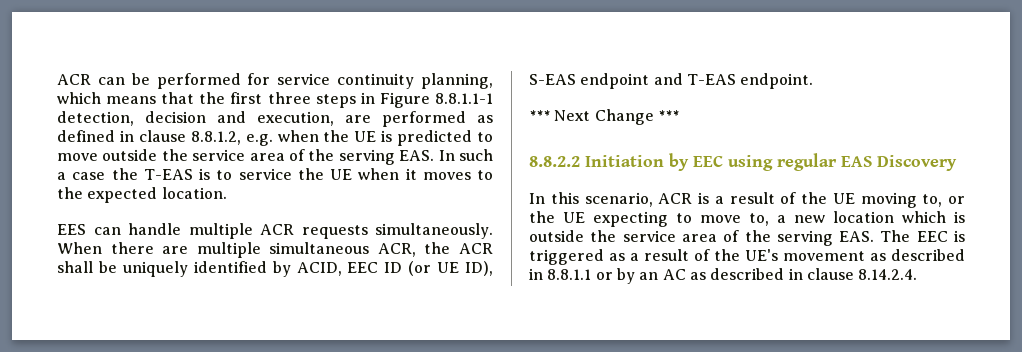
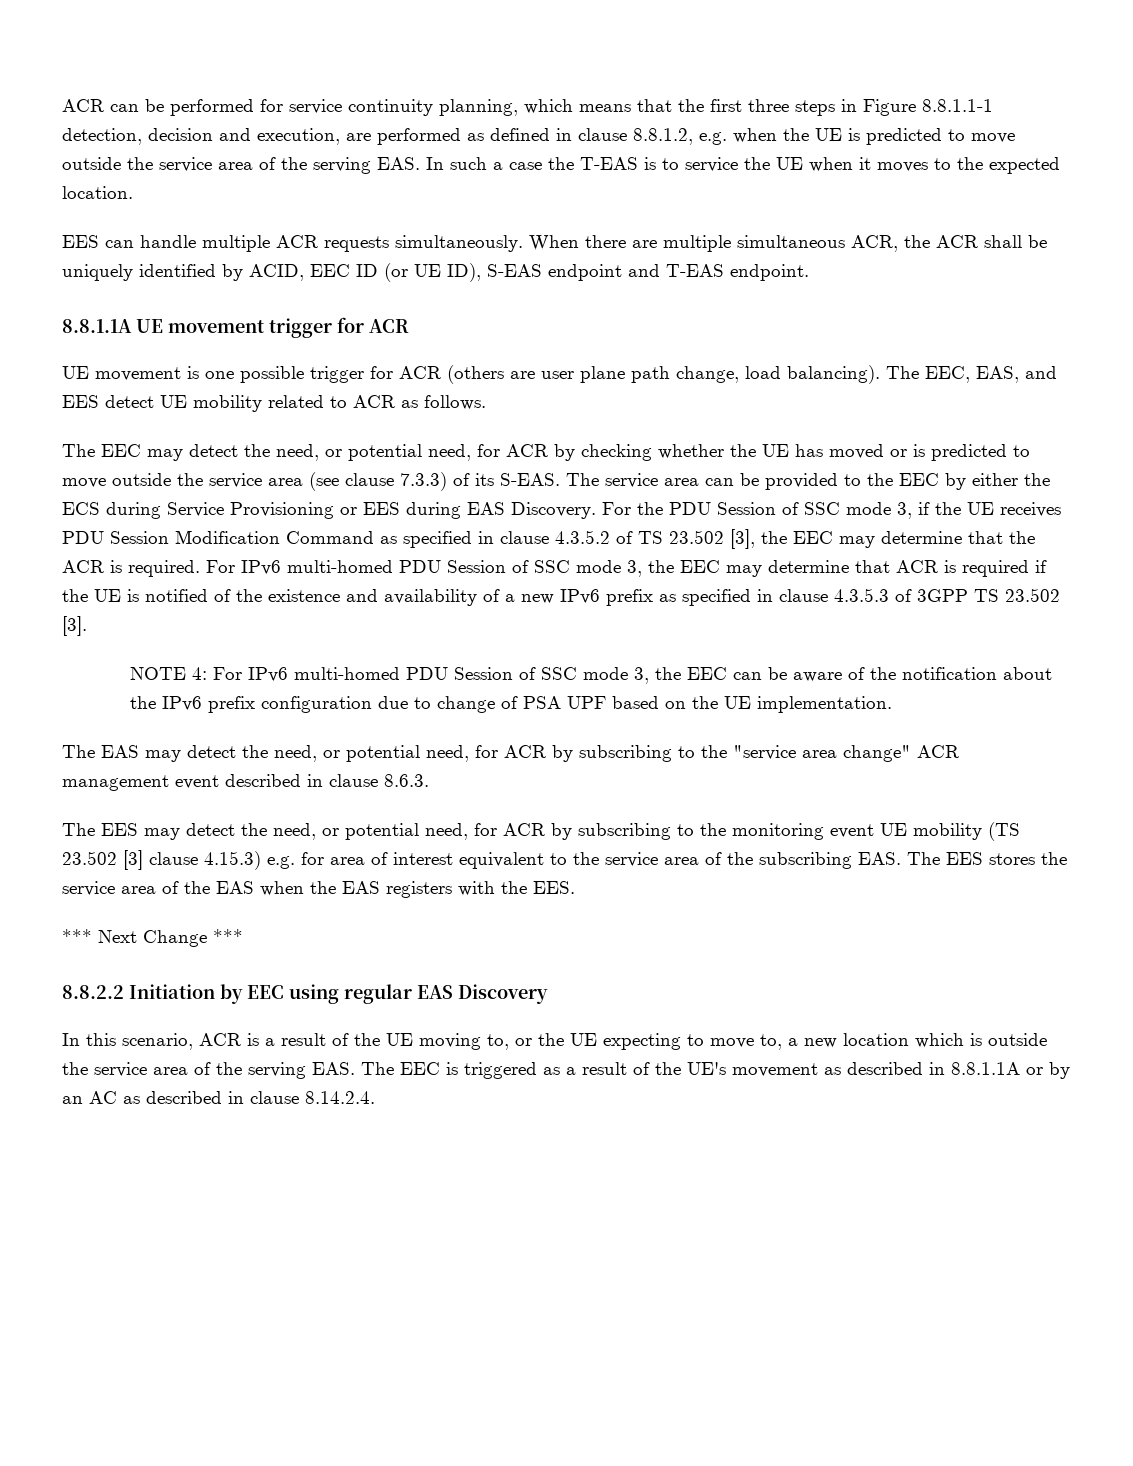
+ 8.8.1.1A UE movement trigger for ACR
+ UE movement is one possible trigger for ACR (others are user plane path change, load balancing). The EEC, EAS, and EES detect UE mobility related to ACR as follows.
+ The EEC may detect the need, or potential need, for ACR by checking whether the UE has moved or is predicted to move outside the service area (see clause 7.3.3) of its S-EAS. The service area can be provided to the EEC by either the ECS during Service Provisioning or EES during EAS Discovery. For the PDU Session of SSC mode 3, if the UE receives PDU Session Modification Command as specified in clause 4.3.5.2 of TS 23.502 [3], the EEC may determine that the ACR is required. For IPv6 multi-homed PDU Session of SSC mode 3, the EEC may determine that ACR is required if the UE is notified of the existence and availability of a new IPv6 prefix as specified in clause 4.3.5.3 of 3GPP TS 23.502 [3].
+ NOTE 4: For IPv6 multi-homed PDU Session of SSC mode 3, the EEC can be aware of the notification about the IPv6 prefix configuration due to change of PSA UPF based on the UE implementation.
+ The EAS may detect the need, or potential need, for ACR by subscribing to the "service area change" ACR management event described in clause 8.6.3.
+ The EES may detect the need, or potential need, for ACR by subscribing to the monitoring event UE mobility (TS 23.502 [3] clause 4.15.3) e.g. for area of interest equivalent to the service area of the subscribing EAS. The EES stores the service area of the EAS when the EAS registers with the EES.
- In this scenario, ACR is a result of the UE moving to, or the UE expecting to move to, a new location which is outside the service area of the serving EAS. The EEC is triggered as a result of the UE's movement as described in 8.8.1.1 or by an AC as described in clause 8.14.2.4.
+ In this scenario, ACR is a result of the UE moving to, or the UE expecting to move to, a new location which is outside the service area of the serving EAS. The EEC is triggered as a result of the UE's movement as described in 8.8.1.1A or by an AC as described in clause 8.14.2.4.

